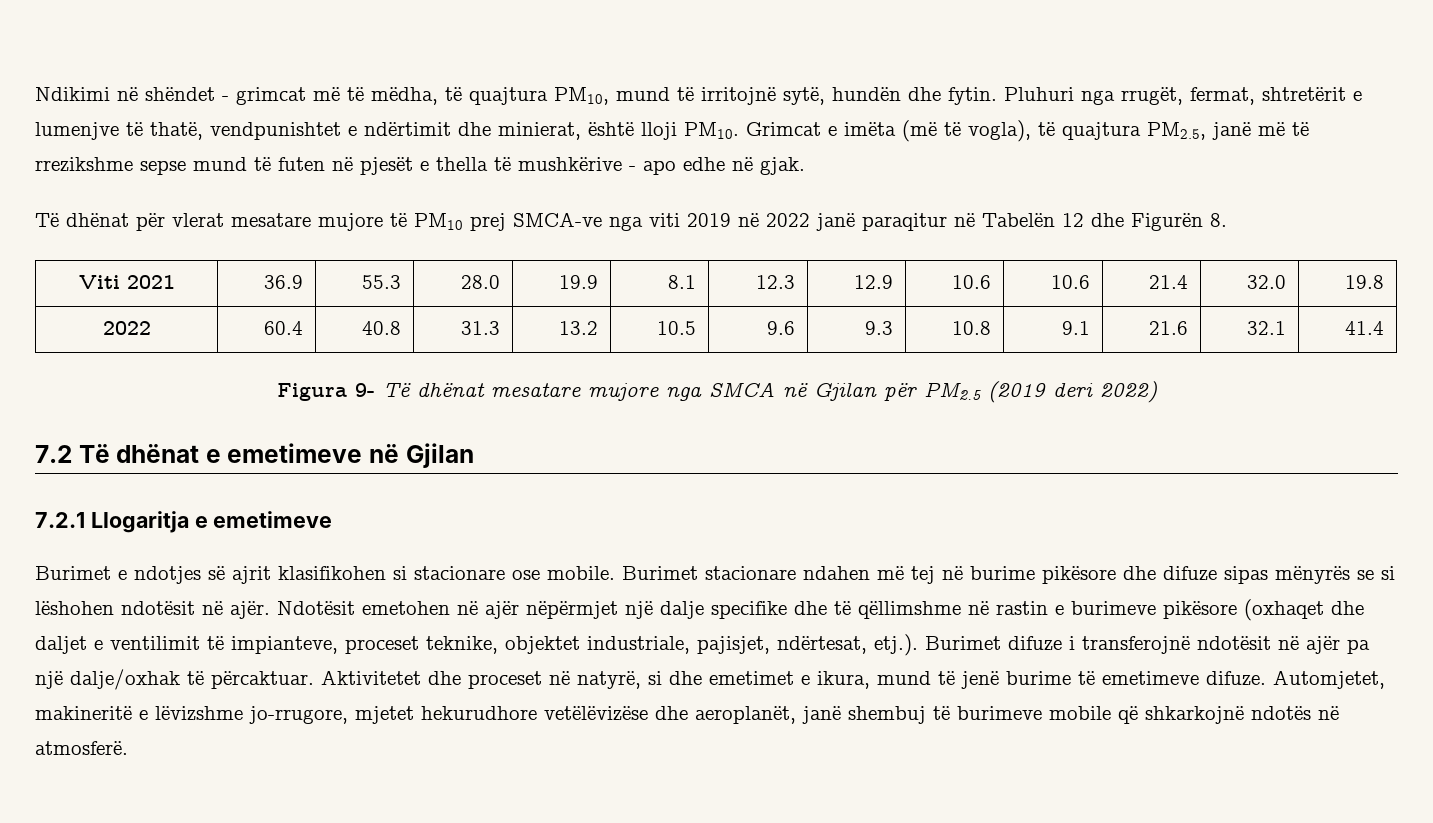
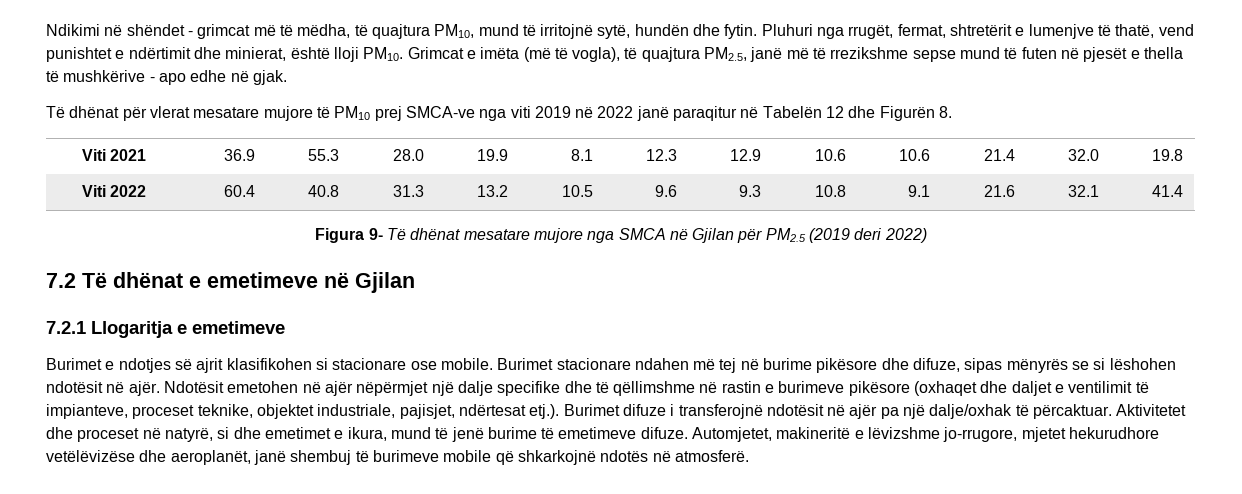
- Pluhuri nga rrugët, fermat, shtretërit e lumenjve të thatë, vendpunishtet e ndërtimit dhe minierat, është lloji PM10.
+ Pluhuri nga rrugët, fermat, shtretërit e lumenjve të thatë, vend punishtet e ndërtimit dhe minierat, është lloji PM10.
- 2022 | 60.4 | 40.8 | 31.3 | 13.2 | 10.5 | 9.6 | 9.3 | 10.8 | 9.1 | 21.6 | 32.1 | 41.4
+ Viti 2022 | 60.4 | 40.8 | 31.3 | 13.2 | 10.5 | 9.6 | 9.3 | 10.8 | 9.1 | 21.6 | 32.1 | 41.4
- Burimet stacionare ndahen më tej në burime pikësore dhe difuze sipas mënyrës se si lëshohen ndotësit në ajër.
+ Burimet stacionare ndahen më tej në burime pikësore dhe difuze, sipas mënyrës se si lëshohen ndotësit në ajër.
- Ndotësit emetohen në ajër nëpërmjet një dalje specifike dhe të qëllimshme në rastin e burimeve pikësore (oxhaqet dhe daljet e ventilimit të impianteve, proceset teknike, objektet industriale, pajisjet, ndërtesat, etj.). Burimet difuze i transferojnë ndotësit në ajër pa një dalje/oxhak të përcaktuar.
+ Ndotësit emetohen në ajër nëpërmjet një dalje specifike dhe të qëllimshme në rastin e burimeve pikësore (oxhaqet dhe daljet e ventilimit të impianteve, proceset teknike, objektet industriale, pajisjet, ndërtesat etj.). Burimet difuze i transferojnë ndotësit në ajër pa një dalje/oxhak të përcaktuar.

